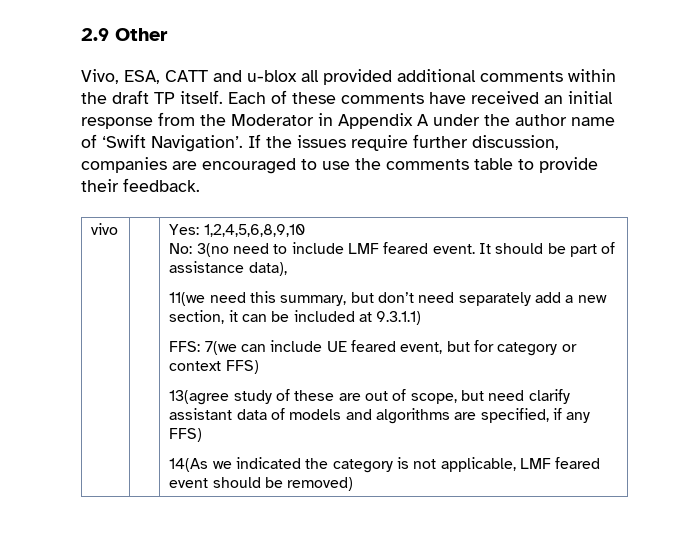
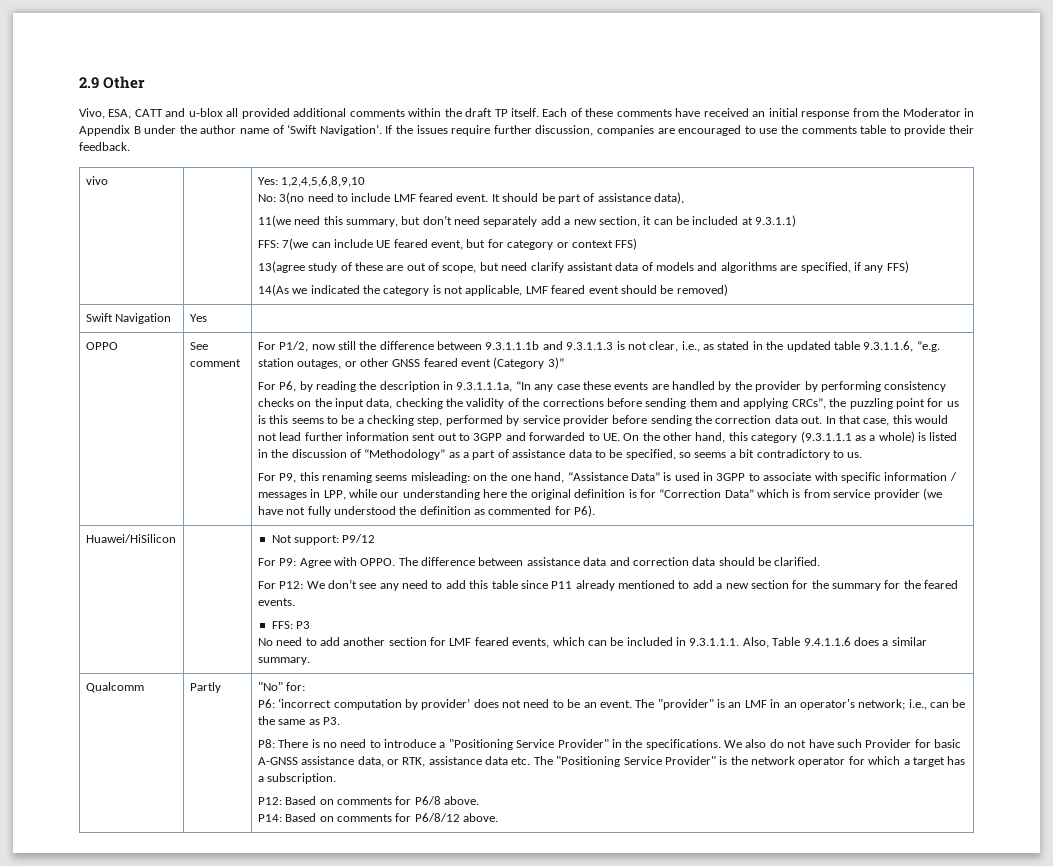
- Each of these comments have received an initial response from the Moderator in Appendix A under the author name of ‘Swift Navigation’.
+ Each of these comments have received an initial response from the Moderator in Appendix B under the author name of ‘Swift Navigation’.
+ Swift Navigation | Yes |
+ OPPO | See comment | For P1/2, now still the difference between 9.3.1.1.1b and 9.3.1.1.3 is not clear, i.e., as stated in the updated table 9.3.1.1.6, “e.g. station outages, or other GNSS feared event (Category 3)”
+ For P6, by reading the description in 9.3.1.1.1a, “In any case these events are handled by the provider by performing consistency checks on the input data, checking the validity of the corrections before sending them and applying CRCs”, the puzzling point for us is this seems to be a checking step, performed by service provider before sending the correction data out. In that case, this would not lead further information sent out to 3GPP and forwarded to UE. On the other hand, this category (9.3.1.1.1 as a whole) is listed in the discussion of “Methodology” as a part of assistance data to be specified, so seems a bit contradictory to us.
+ For P9, this renaming seems misleading: on the one hand, “Assistance Data” is used in 3GPP to associate with specific information / messages in LPP, while our understanding here the original definition is for “Correction Data” which is from service provider (we have not fully understood the definition as commented for P6).
+ Huawei/HiSilicon | | Not support: P9/12
+ For P9: Agree with OPPO. The difference between assistance data and correction data should be clarified.
+ For P12: We don’t see any need to add this table since P11 already mentioned to add a new section for the summary for the feared events.
+ FFS: P3
+ No need to add another section for LMF feared events, which can be included in 9.3.1.1.1. Also, Table 9.4.1.1.6 does a similar summary.
+ Qualcomm | Partly | "No" for:
+ P6: ‘incorrect computation by provider’ does not need to be an event. The "provider" is an LMF in an operator's network; i.e., can be the same as P3.
+ P8: There is no need to introduce a "Positioning Service Provider" in the specifications. We also do not have such Provider for basic A-GNSS assistance data, or RTK, assistance data etc. The "Positioning Service Provider" is the network operator for which a target has a subscription.
+ P12: Based on comments for P6/8 above.
+ P14: Based on comments for P6/8/12 above.

